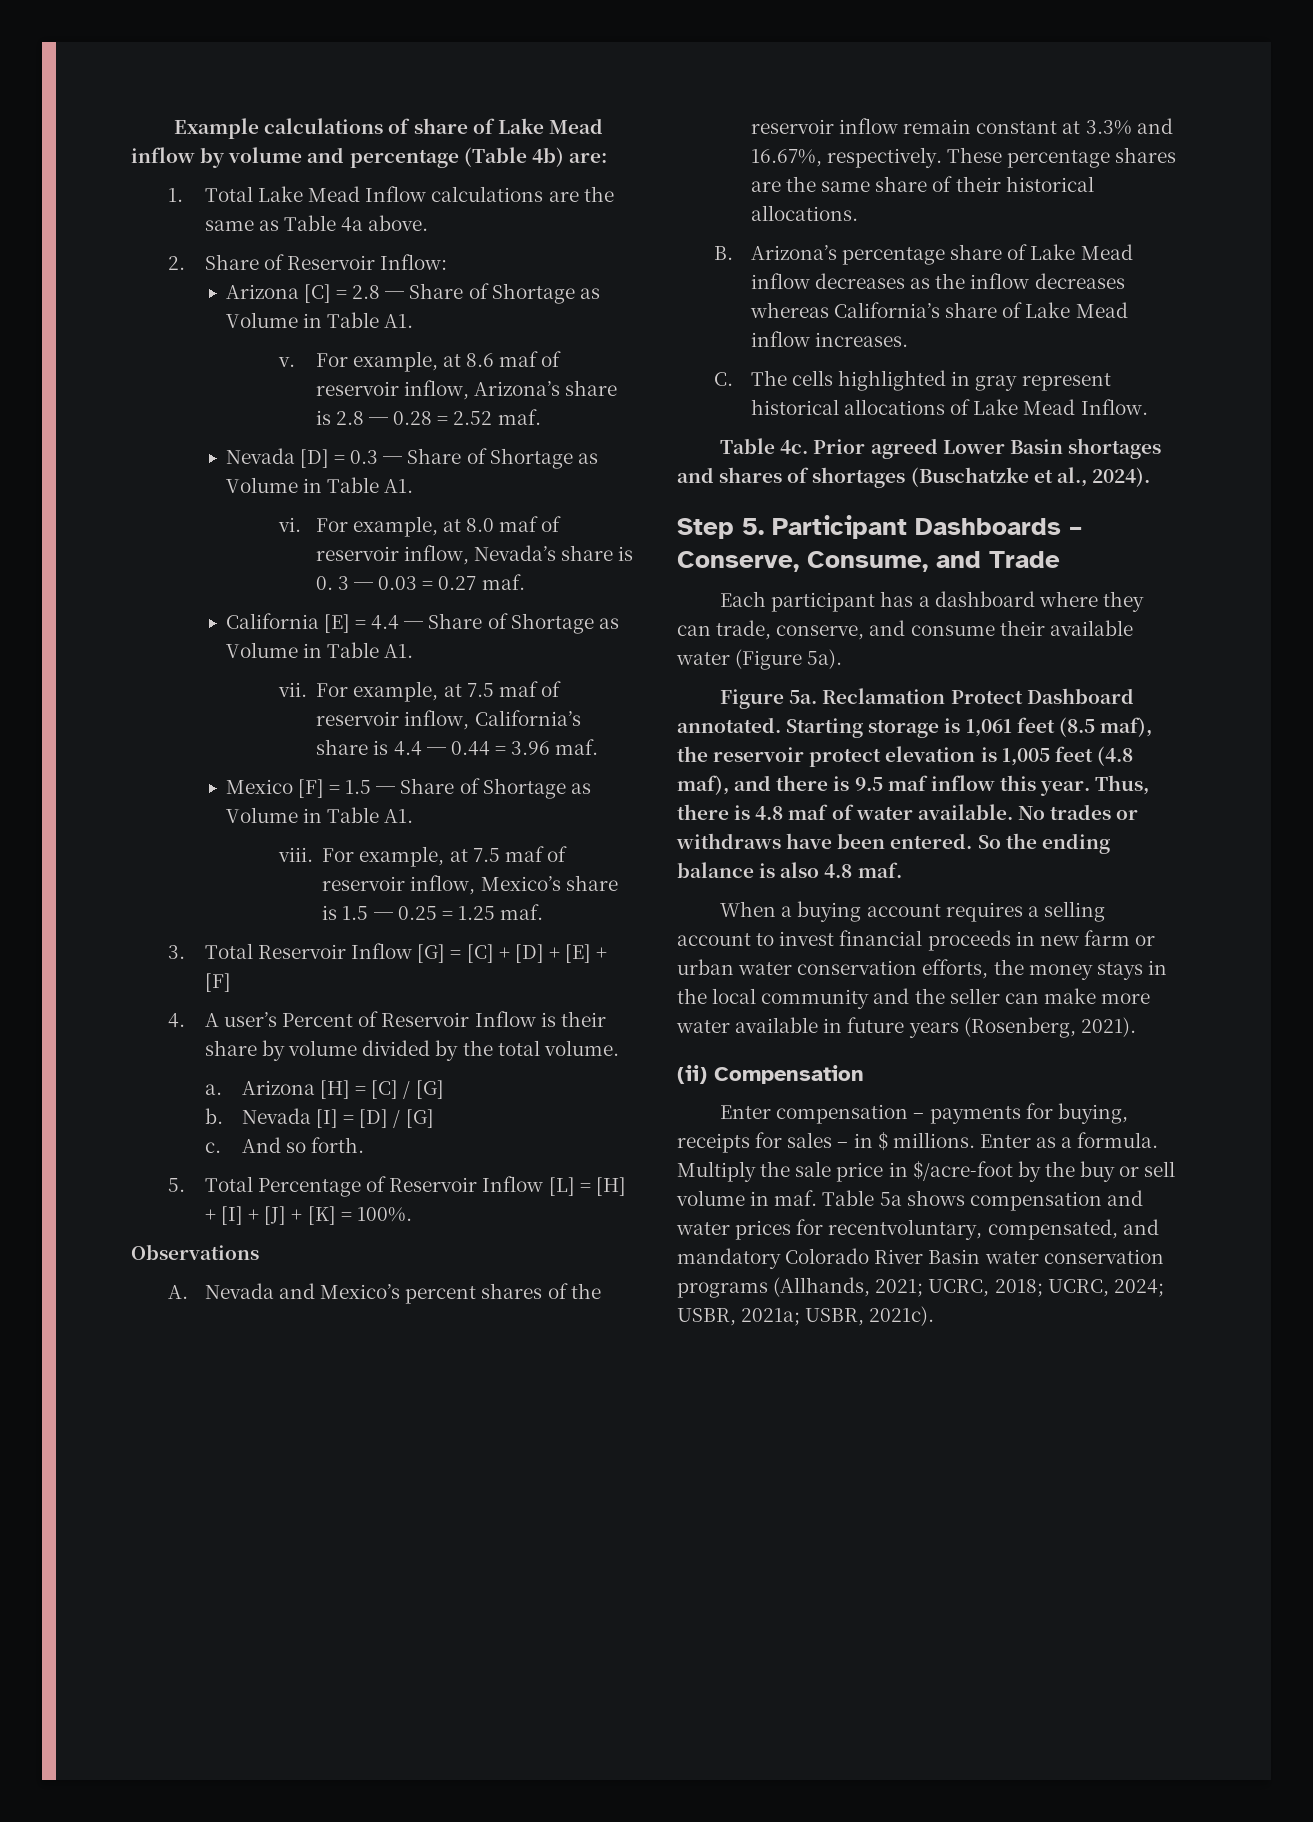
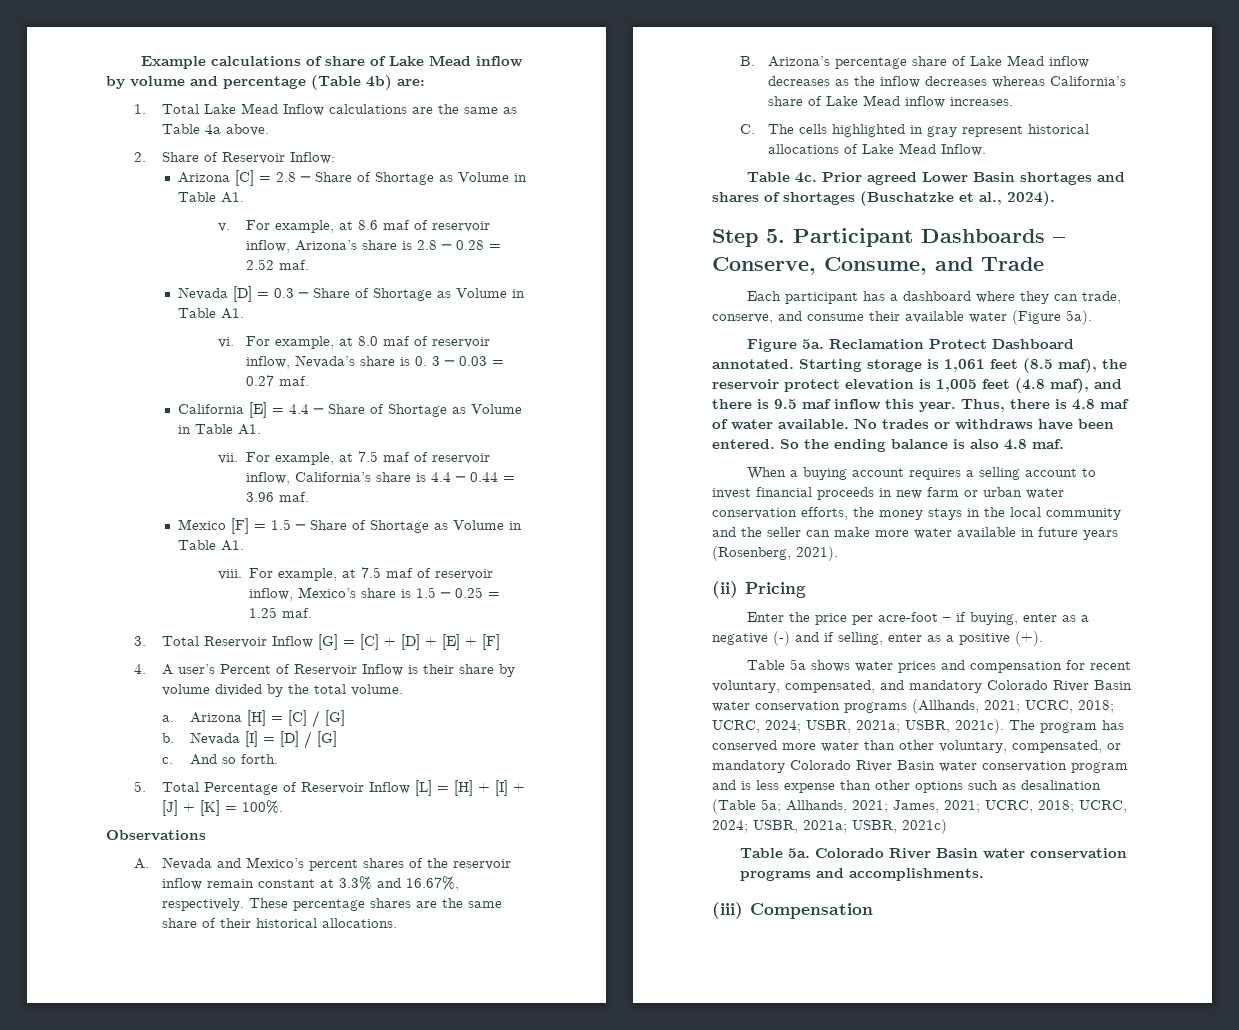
- (ii) Compensation
- Enter compensation – payments for buying, receipts for sales – in $ millions. Enter as a formula. Multiply the sale price in $/acre-foot by the buy or sell volume in maf. Table 5a shows compensation and water prices for recentvoluntary, compensated, and mandatory Colorado River Basin water conservation programs (Allhands, 2021; UCRC, 2018; UCRC, 2024; USBR, 2021a; USBR, 2021c).
+ (ii) Pricing
+ Enter the price per acre-foot – if buying, enter as a negative (-) and if selling, enter as a positive (+).
+ Table 5a shows water prices and compensation for recent voluntary, compensated, and mandatory Colorado River Basin water conservation programs (Allhands, 2021; UCRC, 2018; UCRC, 2024; USBR, 2021a; USBR, 2021c).
+ The program has conserved more water than other voluntary, compensated, or mandatory Colorado River Basin water conservation program and is less expense than other options such as desalination (Table 5a; Allhands, 2021; James, 2021; UCRC, 2018; UCRC, 2024; USBR, 2021a; USBR, 2021c)
+ Table 5a. Colorado River Basin water conservation programs and accomplishments.
+ (iii) Compensation

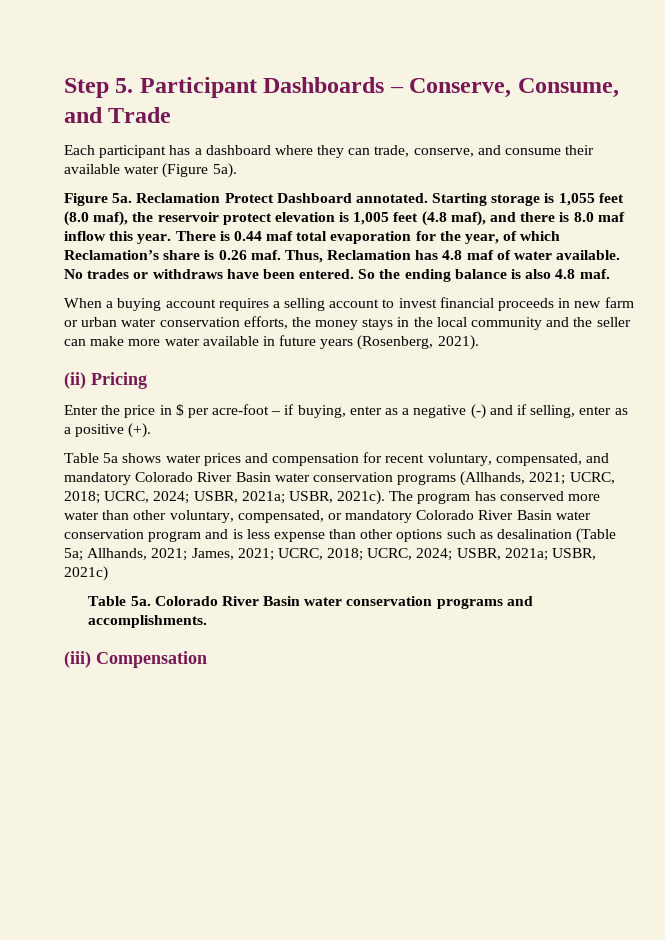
- Example calculations of share of Lake Mead inflow by volume and percentage (Table 4b) are:
- 1. Total Lake Mead Inflow calculations are the same as Table 4a above.
- 2. Share of Reservoir Inflow:
- Arizona [C] = 2.8 ─ Share of Shortage as Volume in Table A1.
- v. For example, at 8.6 maf of reservoir inflow, Arizona’s share is 2.8 ─ 0.28 = 2.52 maf.
- Nevada [D] = 0.3 ─ Share of Shortage as Volume in Table A1.
- vi. For example, at 8.0 maf of reservoir inflow, Nevada’s share is 0. 3 ─ 0.03 = 0.27 maf.
- California [E] = 4.4 ─ Share of Shortage as Volume in Table A1.
- vii. For example, at 7.5 maf of reservoir inflow, California’s share is 4.4 ─ 0.44 = 3.96 maf.
- Mexico [F] = 1.5 ─ Share of Shortage as Volume in Table A1.
- viii. For example, at 7.5 maf of reservoir inflow, Mexico’s share is 1.5 ─ 0.25 = 1.25 maf.
- 3. Total Reservoir Inflow [G] = [C] + [D] + [E] + [F]
- 4. A user’s Percent of Reservoir Inflow is their share by volume divided by the total volume.
- a. Arizona [H] = [C] / [G]
- b. Nevada [I] = [D] / [G]
- c. And so forth.
- 5. Total Percentage of Reservoir Inflow [L] = [H] + [I] + [J] + [K] = 100%.
- Observations
- A. Nevada and Mexico’s percent shares of the reservoir inflow remain constant at 3.3% and 16.67%, respectively. These percentage shares are the same share of their historical allocations.
- B. Arizona’s percentage share of Lake Mead inflow decreases as the inflow decreases whereas California’s share of Lake Mead inflow increases.
- C. The cells highlighted in gray represent historical allocations of Lake Mead Inflow.
- Table 4c. Prior agreed Lower Basin shortages and shares of shortages (Buschatzke et al., 2024).
- Starting storage is 1,061 feet (8.5 maf), the reservoir protect elevation is 1,005 feet (4.8 maf), and there is 9.5 maf inflow this year.
+ Starting storage is 1,055 feet (8.0 maf), the reservoir protect elevation is 1,005 feet (4.8 maf), and there is 8.0 maf inflow this year.
- Thus, there is 4.8 maf of water available.
+ There is 0.44 maf total evaporation for the year, of which Reclamation’s share is 0.26 maf. Thus, Reclamation has 4.8 maf of water available.
- Enter the price per acre-foot – if buying, enter as a negative (-) and if selling, enter as a positive (+).
+ Enter the price in $ per acre-foot – if buying, enter as a negative (-) and if selling, enter as a positive (+).

